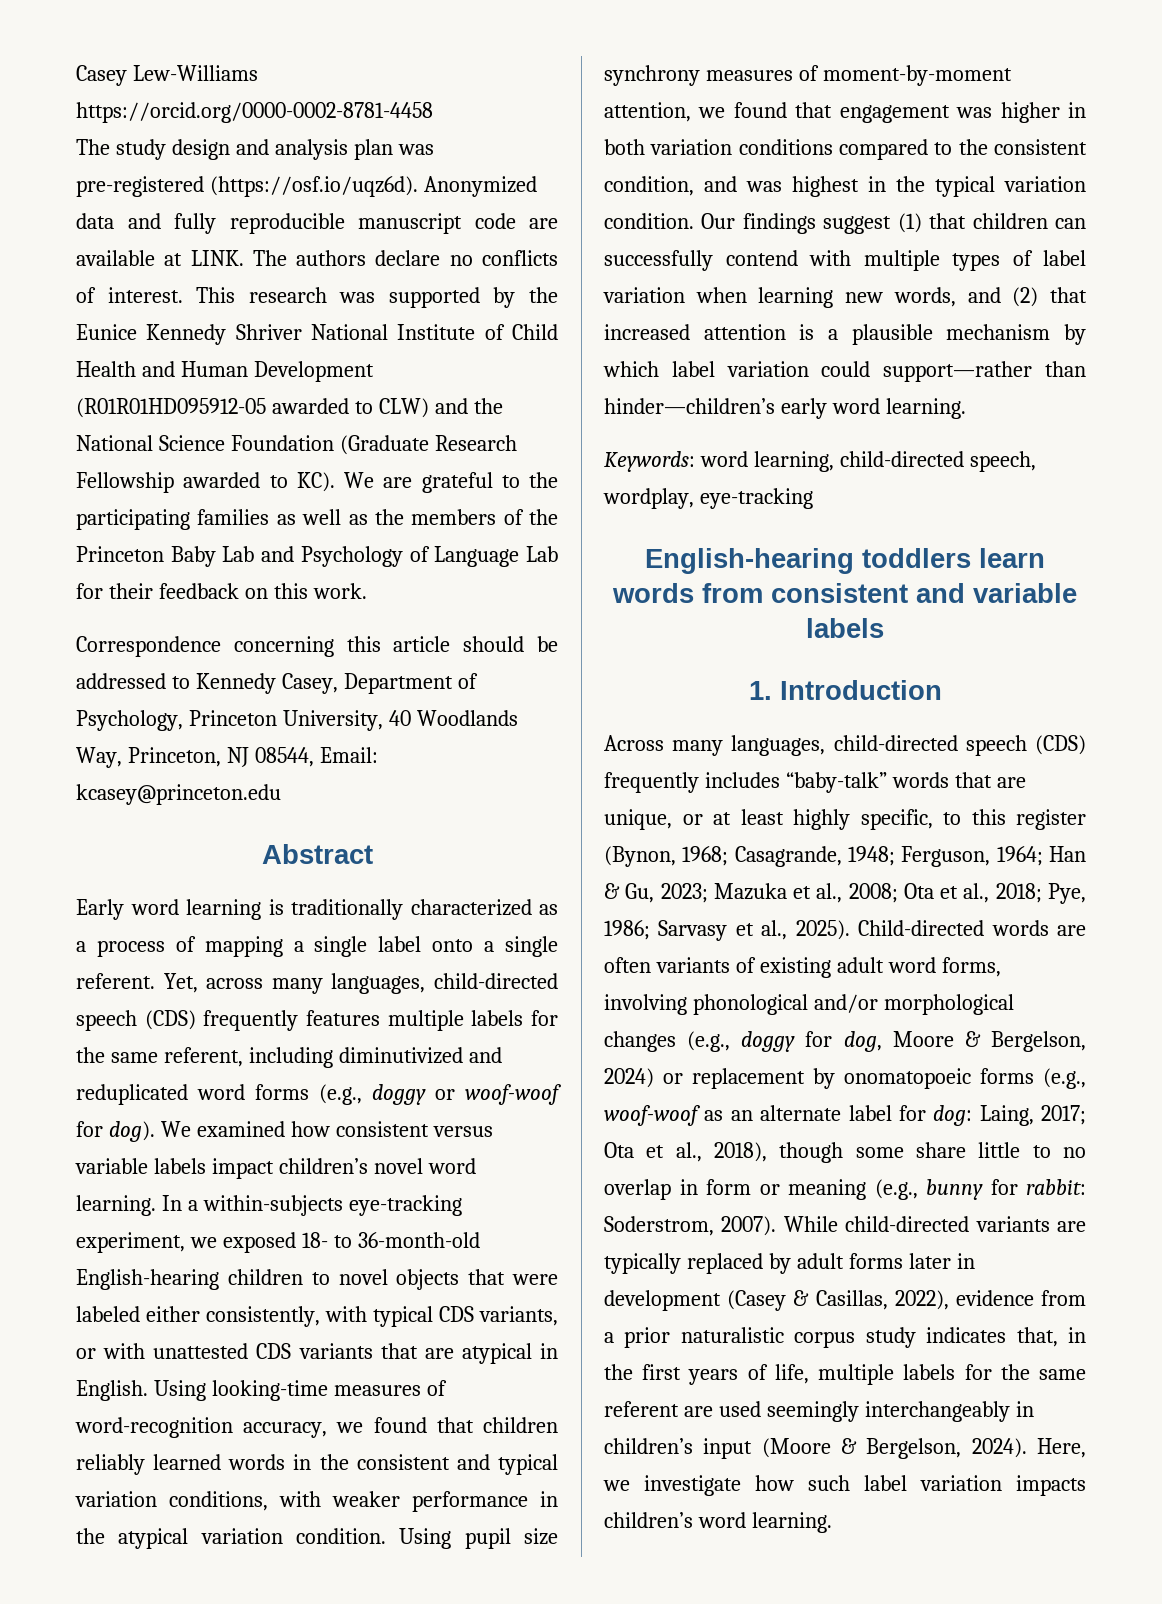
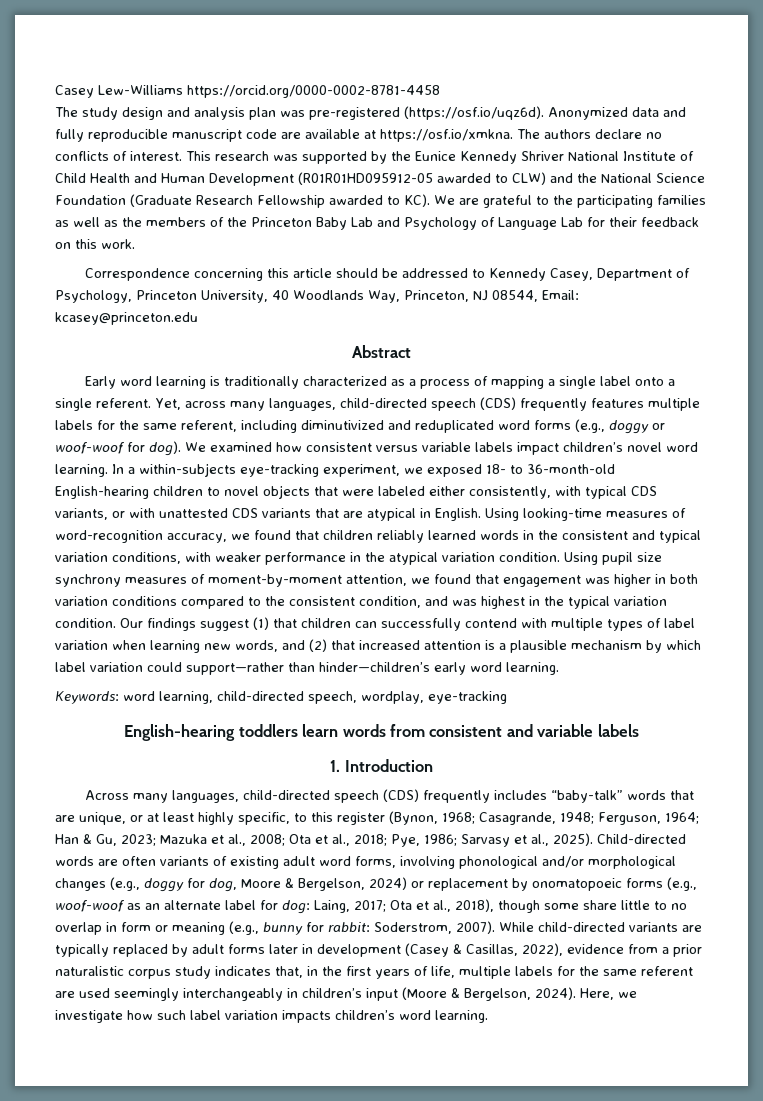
- The study design and analysis plan was pre-registered (https://osf.io/uqz6d). Anonymized data and fully reproducible manuscript code are available at LINK. The authors declare no conflicts of interest.
+ The study design and analysis plan was pre-registered (https://osf.io/uqz6d). Anonymized data and fully reproducible manuscript code are available at https://osf.io/xmkna. The authors declare no conflicts of interest.

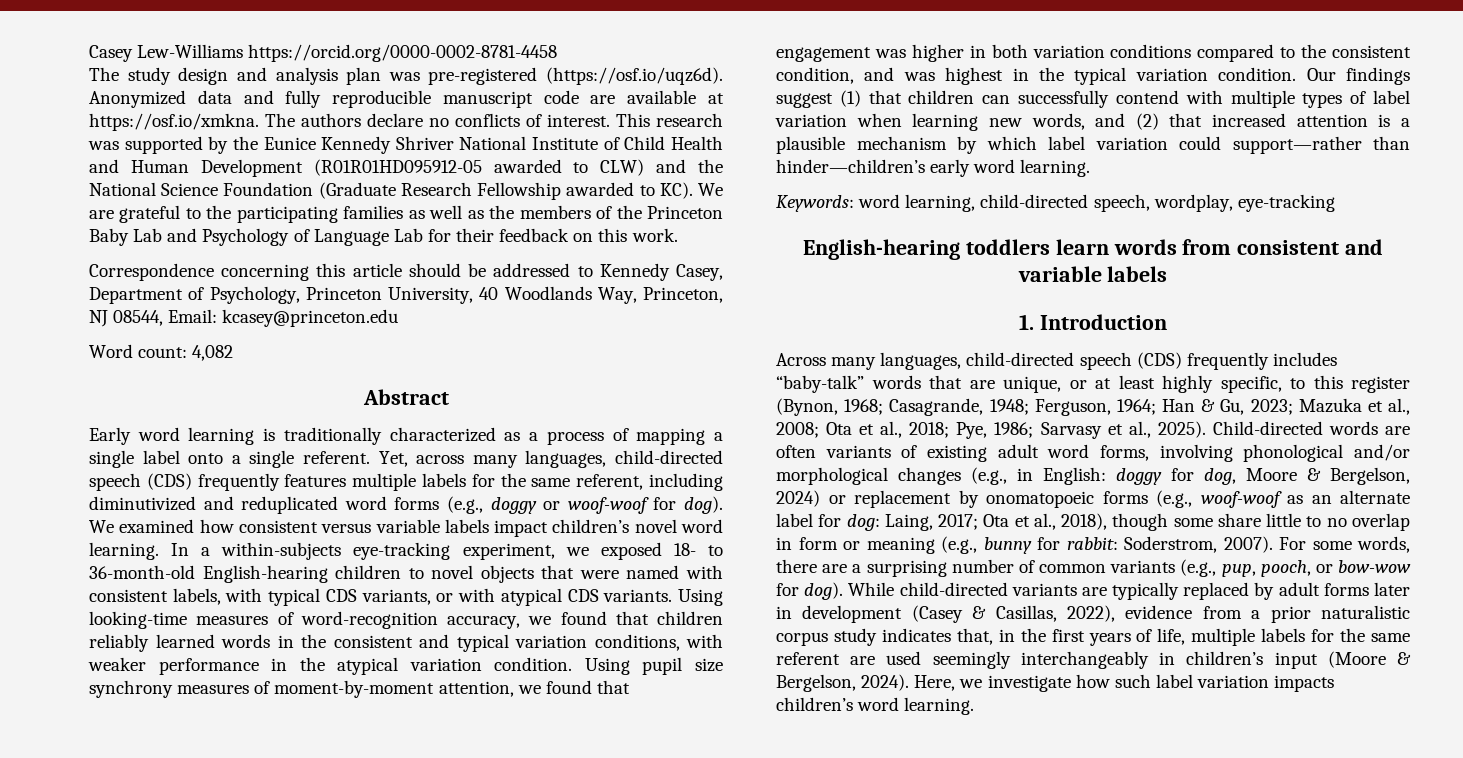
+ Word count: 4,082
- In a within-subjects eye-tracking experiment, we exposed 18- to 36-month-old English-hearing children to novel objects that were labeled either consistently, with typical CDS variants, or with unattested CDS variants that are atypical in English.
+ In a within-subjects eye-tracking experiment, we exposed 18- to 36-month-old English-hearing children to novel objects that were named with consistent labels, with typical CDS variants, or with atypical CDS variants.
- Child-directed words are often variants of existing adult word forms, involving phonological and/or morphological changes (e.g., doggy for dog, Moore & Bergelson, 2024) or replacement by onomatopoeic forms (e.g., woof-woof as an alternate label for dog: Laing, 2017; Ota et al., 2018), though some share little to no overlap in form or meaning (e.g., bunny for rabbit: Soderstrom, 2007).
+ Child-directed words are often variants of existing adult word forms, involving phonological and/or morphological changes (e.g., in English: doggy for dog, Moore & Bergelson, 2024) or replacement by onomatopoeic forms (e.g., woof-woof as an alternate label for dog: Laing, 2017; Ota et al., 2018), though some share little to no overlap in form or meaning (e.g., bunny for rabbit: Soderstrom, 2007).
+ For some words, there are a surprising number of common variants (e.g., pup, pooch, or bow-wow for dog).

